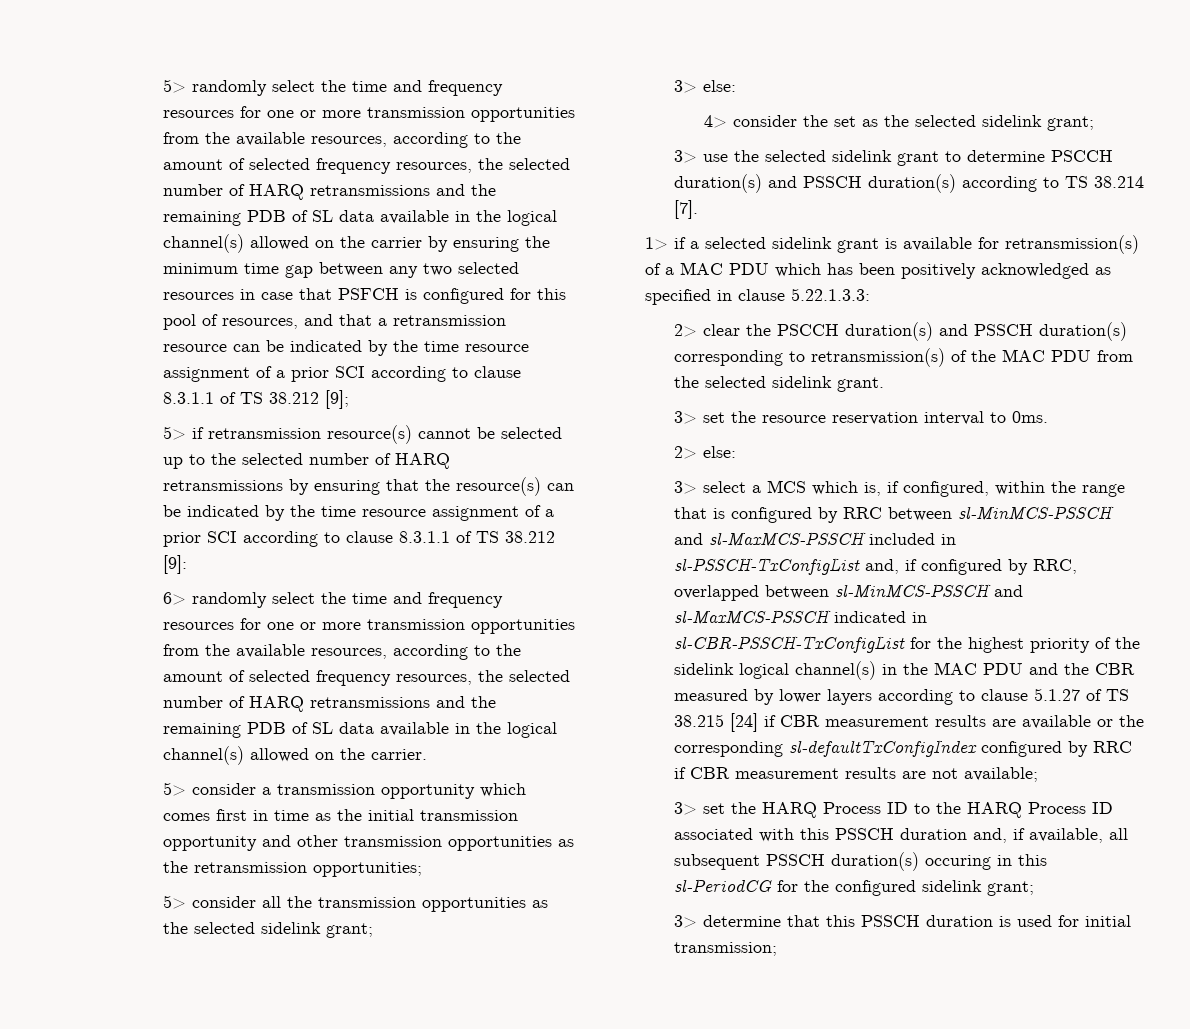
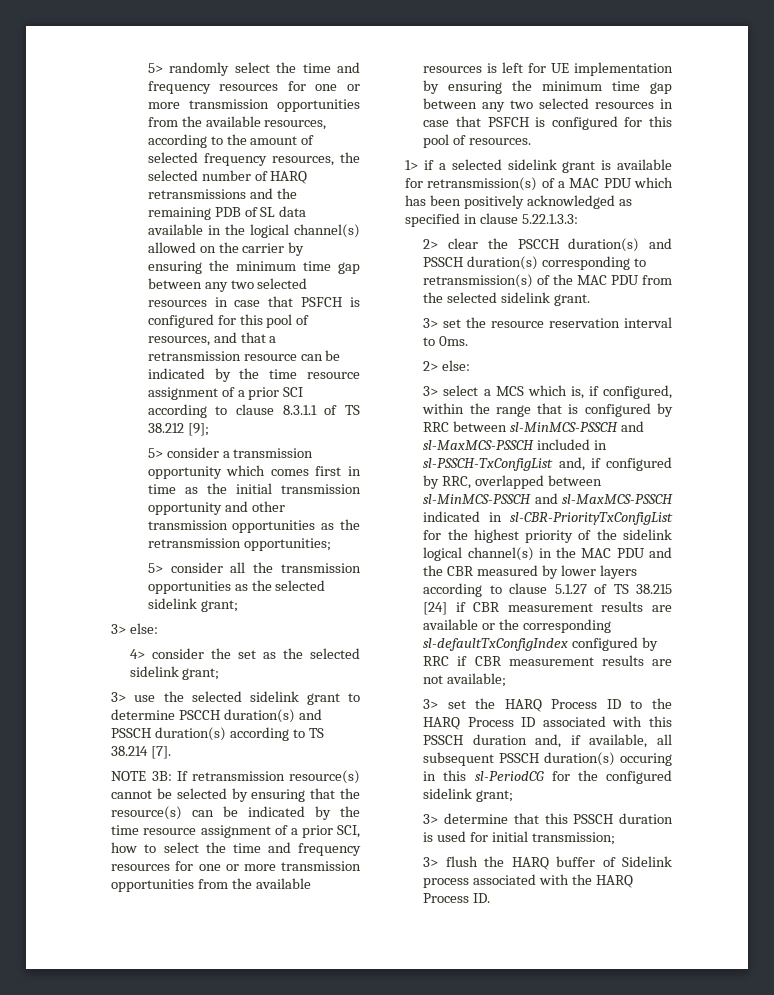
- 5> if retransmission resource(s) cannot be selected up to the selected number of HARQ retransmissions by ensuring that the resource(s) can be indicated by the time resource assignment of a prior SCI according to clause 8.3.1.1 of TS 38.212 [9]:
- 6> randomly select the time and frequency resources for one or more transmission opportunities from the available resources, according to the amount of selected frequency resources, the selected number of HARQ retransmissions and the remaining PDB of SL data available in the logical channel(s) allowed on the carrier.
+ NOTE 3B: If retransmission resource(s) cannot be selected by ensuring that the resource(s) can be indicated by the time resource assignment of a prior SCI, how to select the time and frequency resources for one or more transmission opportunities from the available resources is left for UE implementation by ensuring the minimum time gap between any two selected resources in case that PSFCH is configured for this pool of resources.
- 3> select a MCS which is, if configured, within the range that is configured by RRC between sl-MinMCS-PSSCH and sl-MaxMCS-PSSCH included in sl-PSSCH-TxConfigList and, if configured by RRC, overlapped between sl-MinMCS-PSSCH and sl-MaxMCS-PSSCH indicated in sl-CBR-PSSCH-TxConfigList for the highest priority of the sidelink logical channel(s) in the MAC PDU and the CBR measured by lower layers according to clause 5.1.27 of TS 38.215 [24] if CBR measurement results are available or the corresponding sl-defaultTxConfigIndex configured by RRC if CBR measurement results are not available;
+ 3> select a MCS which is, if configured, within the range that is configured by RRC between sl-MinMCS-PSSCH and sl-MaxMCS-PSSCH included in sl-PSSCH-TxConfigList and, if configured by RRC, overlapped between sl-MinMCS-PSSCH and sl-MaxMCS-PSSCH indicated in sl-CBR-PriorityTxConfigList for the highest priority of the sidelink logical channel(s) in the MAC PDU and the CBR measured by lower layers according to clause 5.1.27 of TS 38.215 [24] if CBR measurement results are available or the corresponding sl-defaultTxConfigIndex configured by RRC if CBR measurement results are not available;
+ 3> flush the HARQ buffer of Sidelink process associated with the HARQ Process ID.

